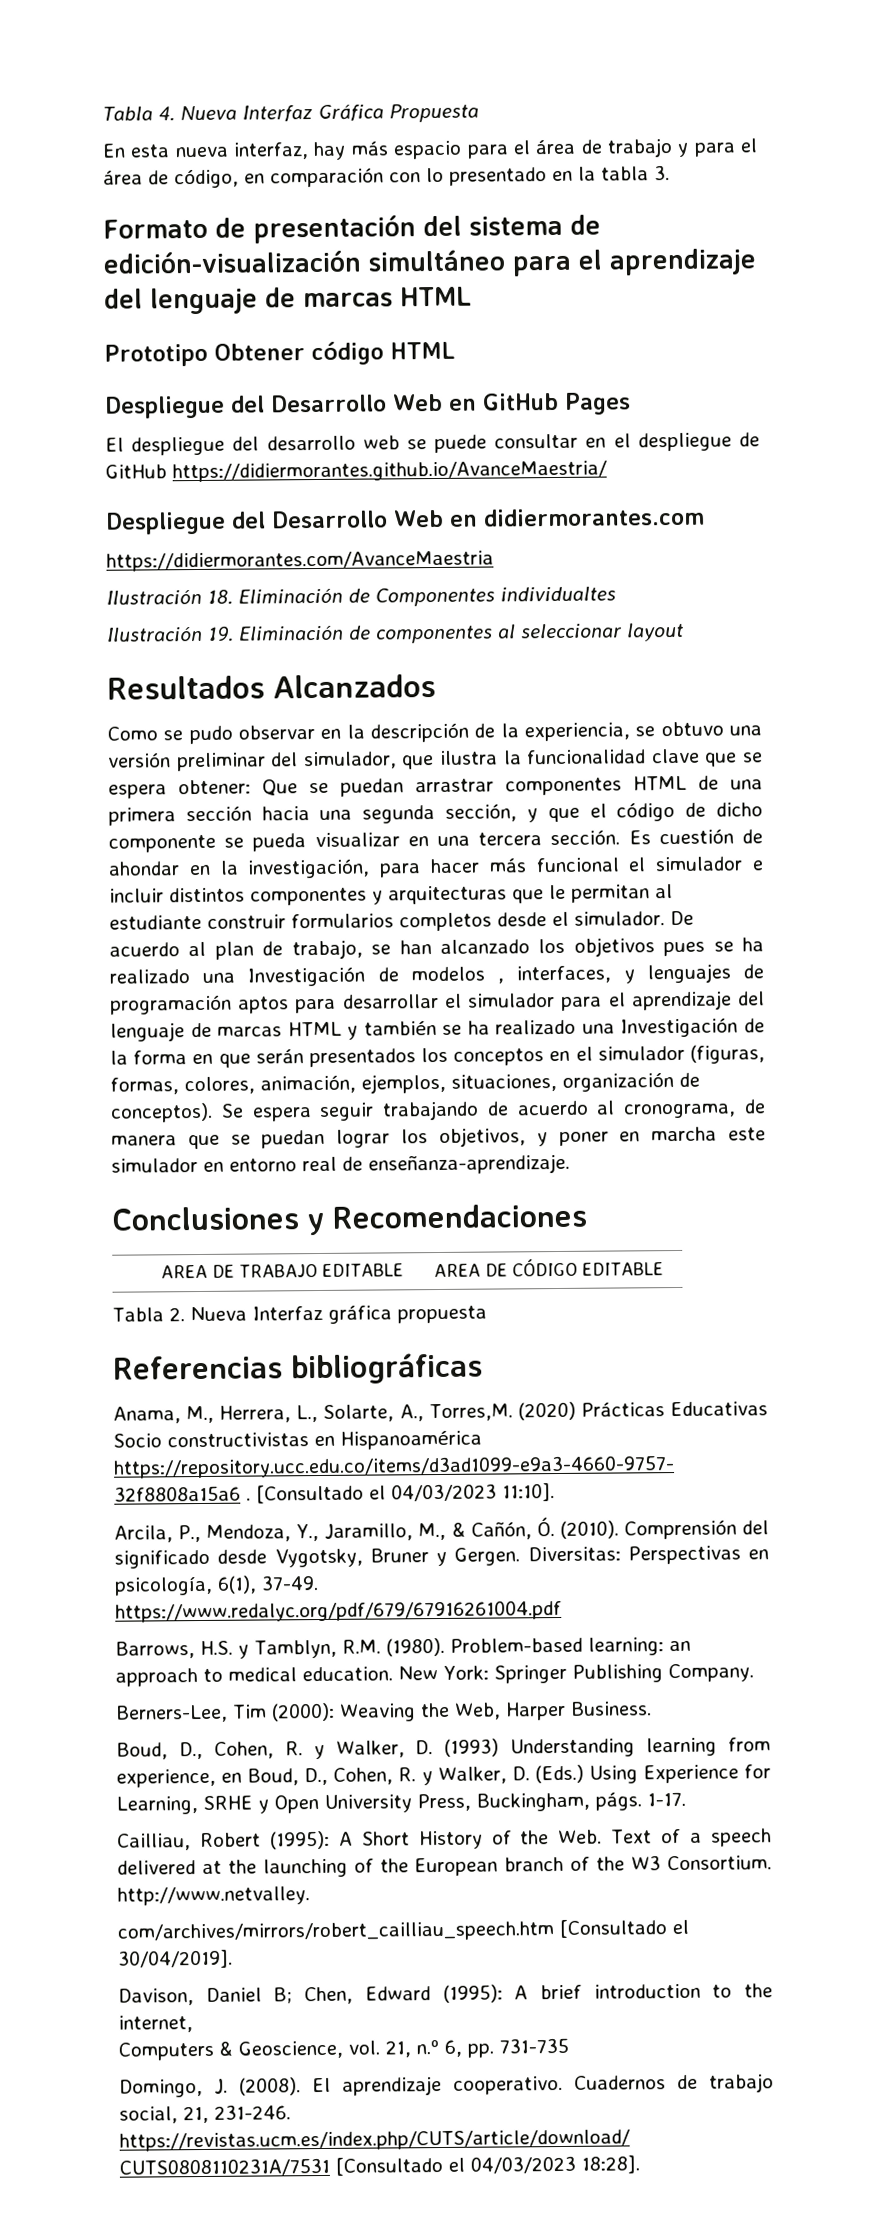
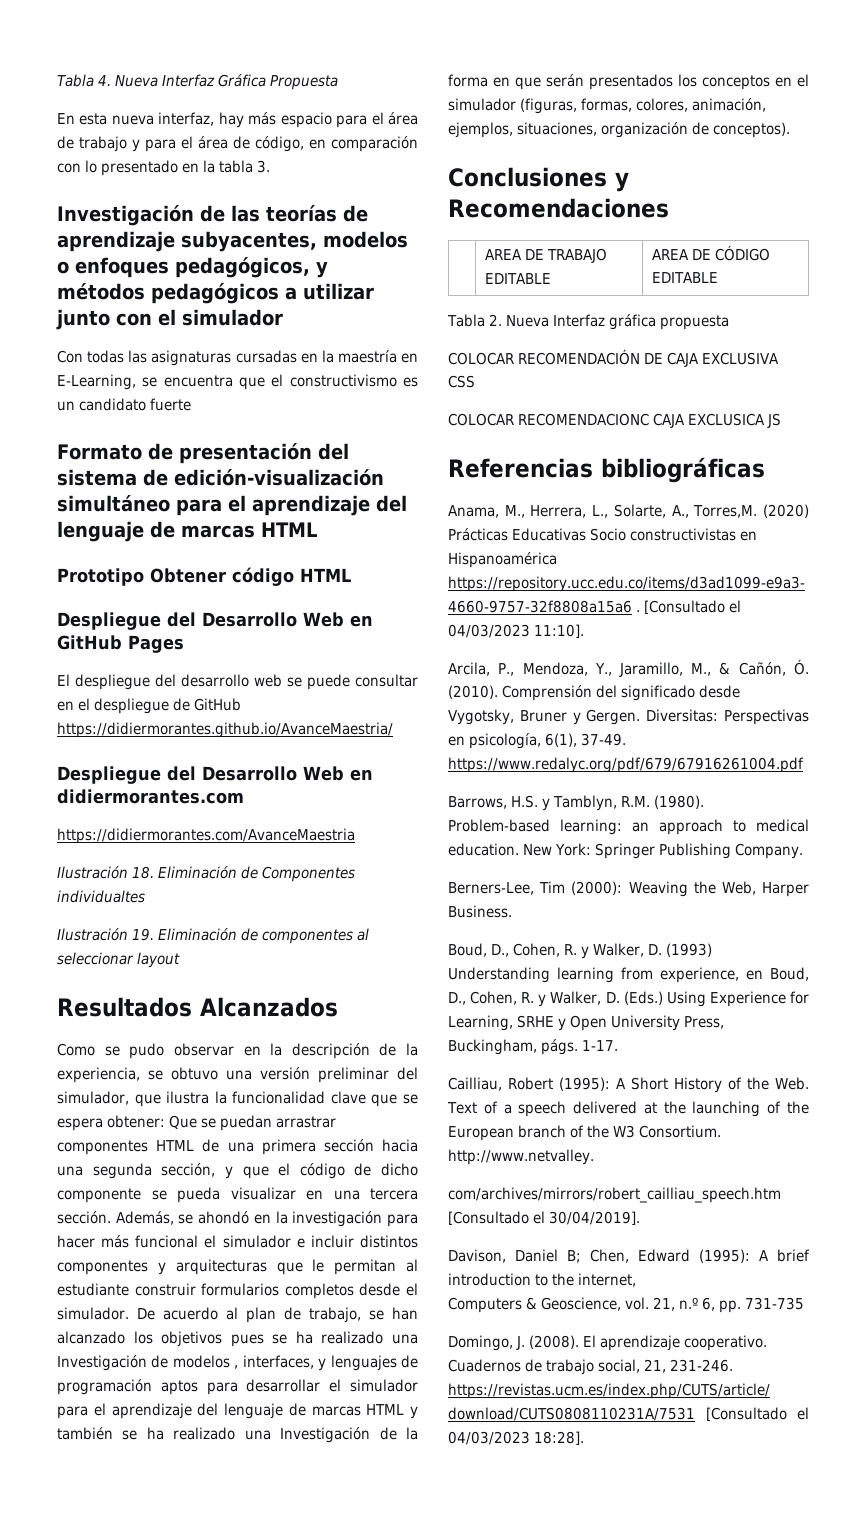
+ Investigación de las teorías de aprendizaje subyacentes, modelos o enfoques pedagógicos, y métodos pedagógicos a utilizar junto con el simulador
+ Con todas las asignaturas cursadas en la maestría en E-Learning, se encuentra que el constructivismo es un candidato fuerte
- Es cuestión de ahondar en la investigación, para hacer más funcional el simulador e incluir distintos componentes y arquitecturas que le permitan al estudiante construir formularios completos desde el simulador.
+ Además, se ahondó en la investigación para hacer más funcional el simulador e incluir distintos componentes y arquitecturas que le permitan al estudiante construir formularios completos desde el simulador.
- Se espera seguir trabajando de acuerdo al cronograma, de manera que se puedan lograr los objetivos, y poner en marcha este simulador en entorno real de enseñanza-aprendizaje.
+ COLOCAR RECOMENDACIÓN DE CAJA EXCLUSIVA CSS
+ COLOCAR RECOMENDACIONC CAJA EXCLUSICA JS

